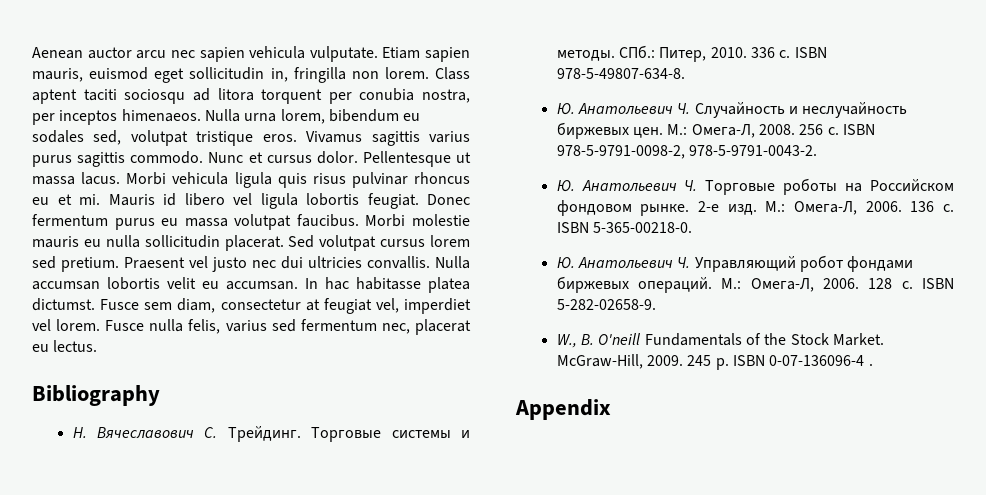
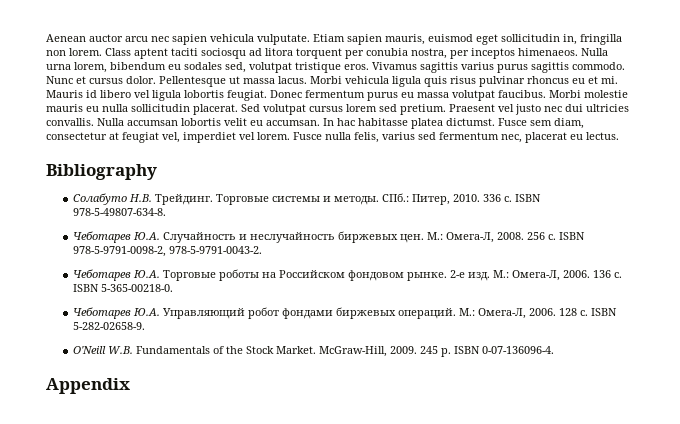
- Н. Вячеславович С. Трейдинг.
+ Солабуто Н.В. Трейдинг.
- Ю. Анатольевич Ч. Случайность и неслучайность биржевых цен.
+ Чеботарев Ю.А. Случайность и неслучайность биржевых цен.
- Ю. Анатольевич Ч. Торговые роботы на Российском фондовом рынке.
+ Чеботарев Ю.А. Торговые роботы на Российском фондовом рынке.
- Ю. Анатольевич Ч. Управляющий робот фондами биржевых операций.
+ Чеботарев Ю.А. Управляющий робот фондами биржевых операций.
- W., B. O'neill Fundamentals of the Stock Market.
+ O'Neill W.B. Fundamentals of the Stock Market.
- 245 p. ISBN 0-07-136096-4 .
+ 245 p. ISBN 0-07-136096-4.

